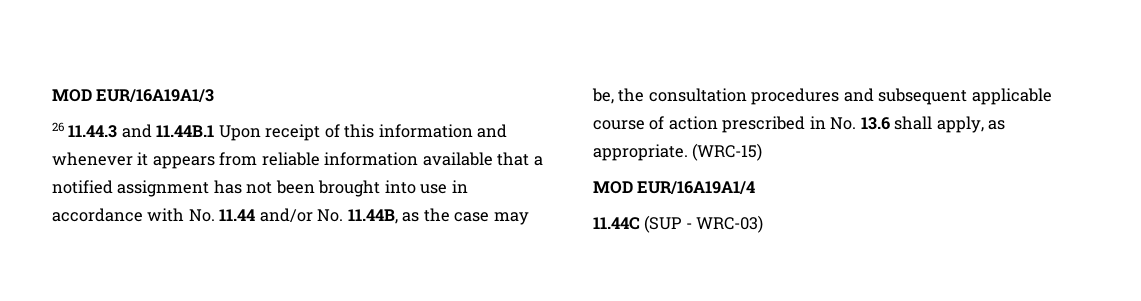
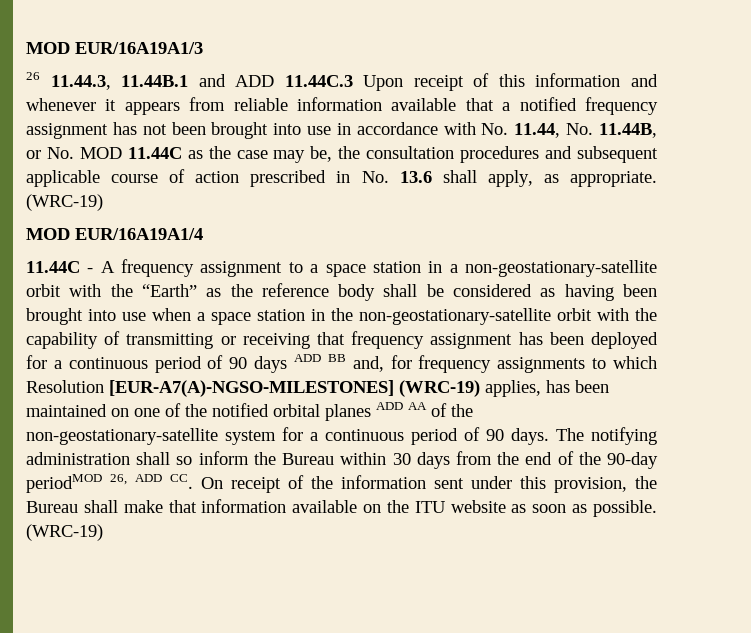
- 26 11.44.3 and 11.44B.1 Upon receipt of this information and whenever it appears from reliable information available that a notified assignment has not been brought into use in accordance with No. 11.44 and/or No. 11.44B, as the case may be, the consultation procedures and subsequent applicable course of action prescribed in No. 13.6 shall apply, as appropriate. (WRC-15)
+ 26 11.44.3, 11.44B.1 and ADD 11.44C.3 Upon receipt of this information and whenever it appears from reliable information available that a notified frequency assignment has not been brought into use in accordance with No. 11.44, No. 11.44B, or No. MOD 11.44C as the case may be, the consultation procedures and subsequent applicable course of action prescribed in No. 13.6 shall apply, as appropriate. (WRC-19)
- 11.44C (SUP - WRC-03)
+ 11.44C - A frequency assignment to a space station in a non-geostationary-satellite orbit with the “Earth” as the reference body shall be considered as having been brought into use when a space station in the non-geostationary-satellite orbit with the capability of transmitting or receiving that frequency assignment has been deployed for a continuous period of 90 days ADD BB and, for frequency assignments to which Resolution [EUR-A7(A)-NGSO-MILESTONES] (WRC-19) applies, has been maintained on one of the notified orbital planes ADD AA of the non-geostationary-satellite system for a continuous period of 90 days. The notifying administration shall so inform the Bureau within 30 days from the end of the 90-day periodMOD 26, ADD CC. On receipt of the information sent under this provision, the Bureau shall make that information available on the ITU website as soon as possible. (WRC-19)

